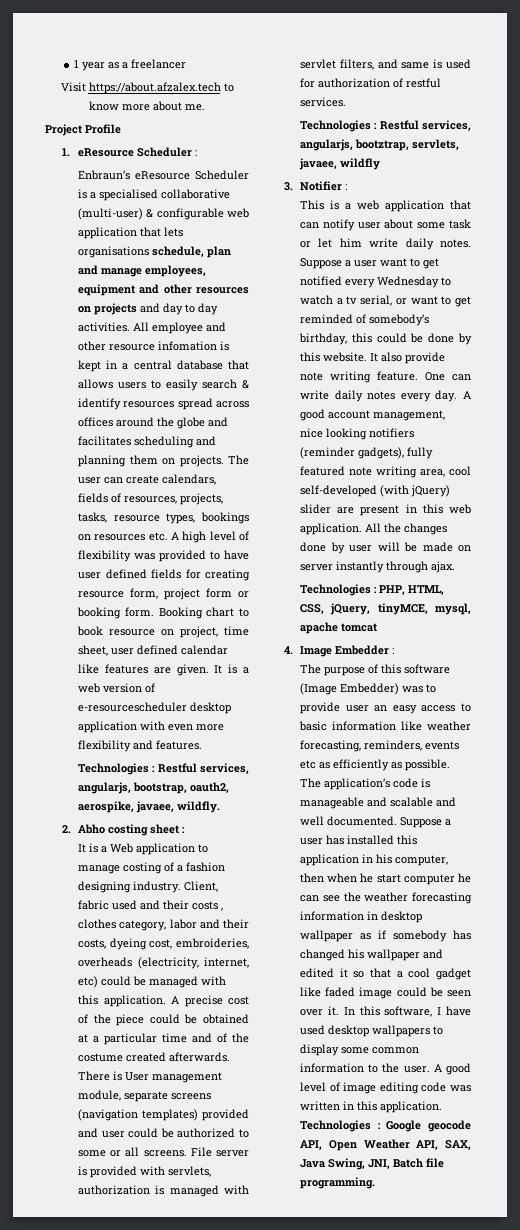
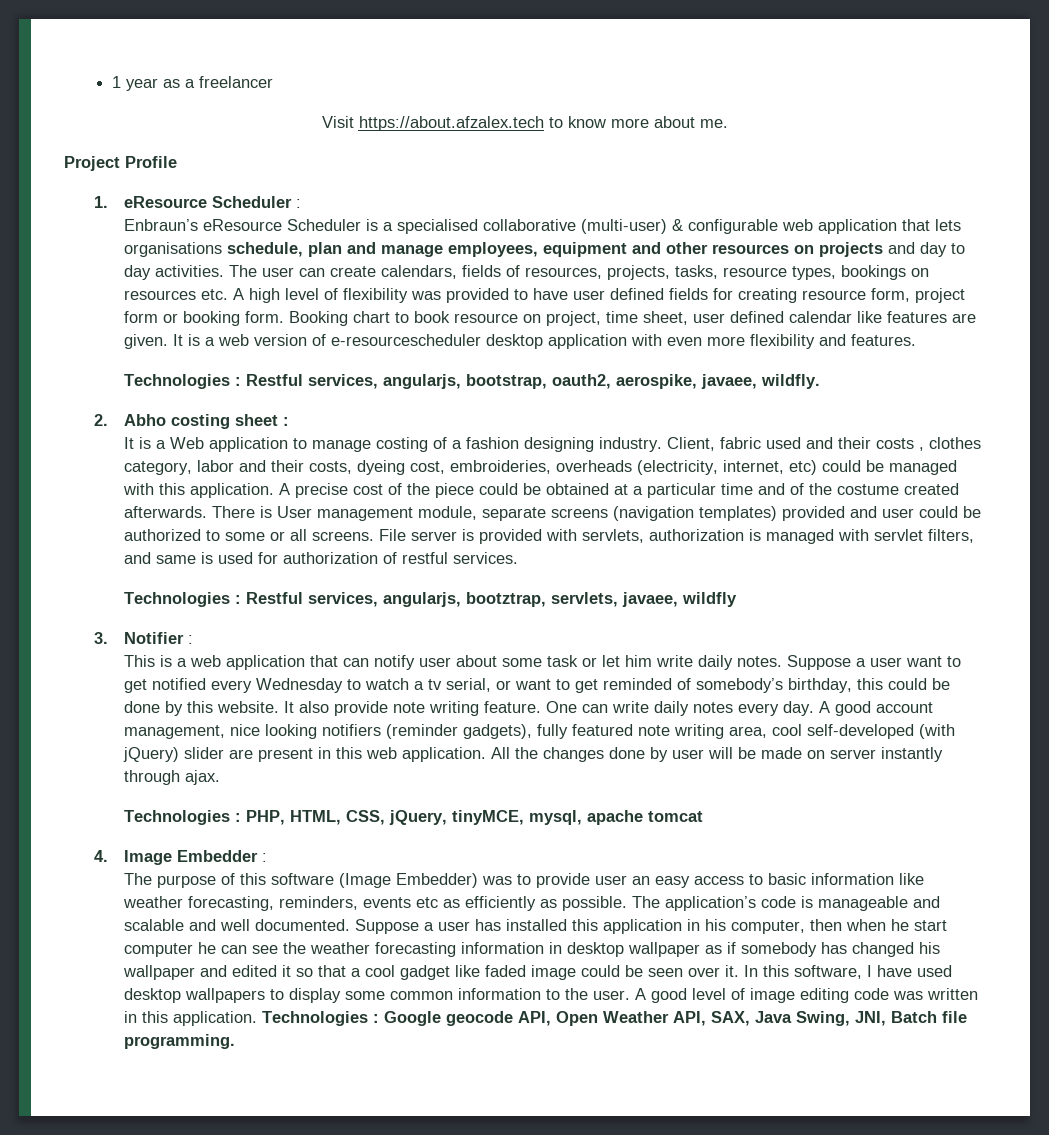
- All employee and other resource infomation is kept in a central database that allows users to easily search & identify resources spread across offices around the globe and facilitates scheduling and planning them on projects.

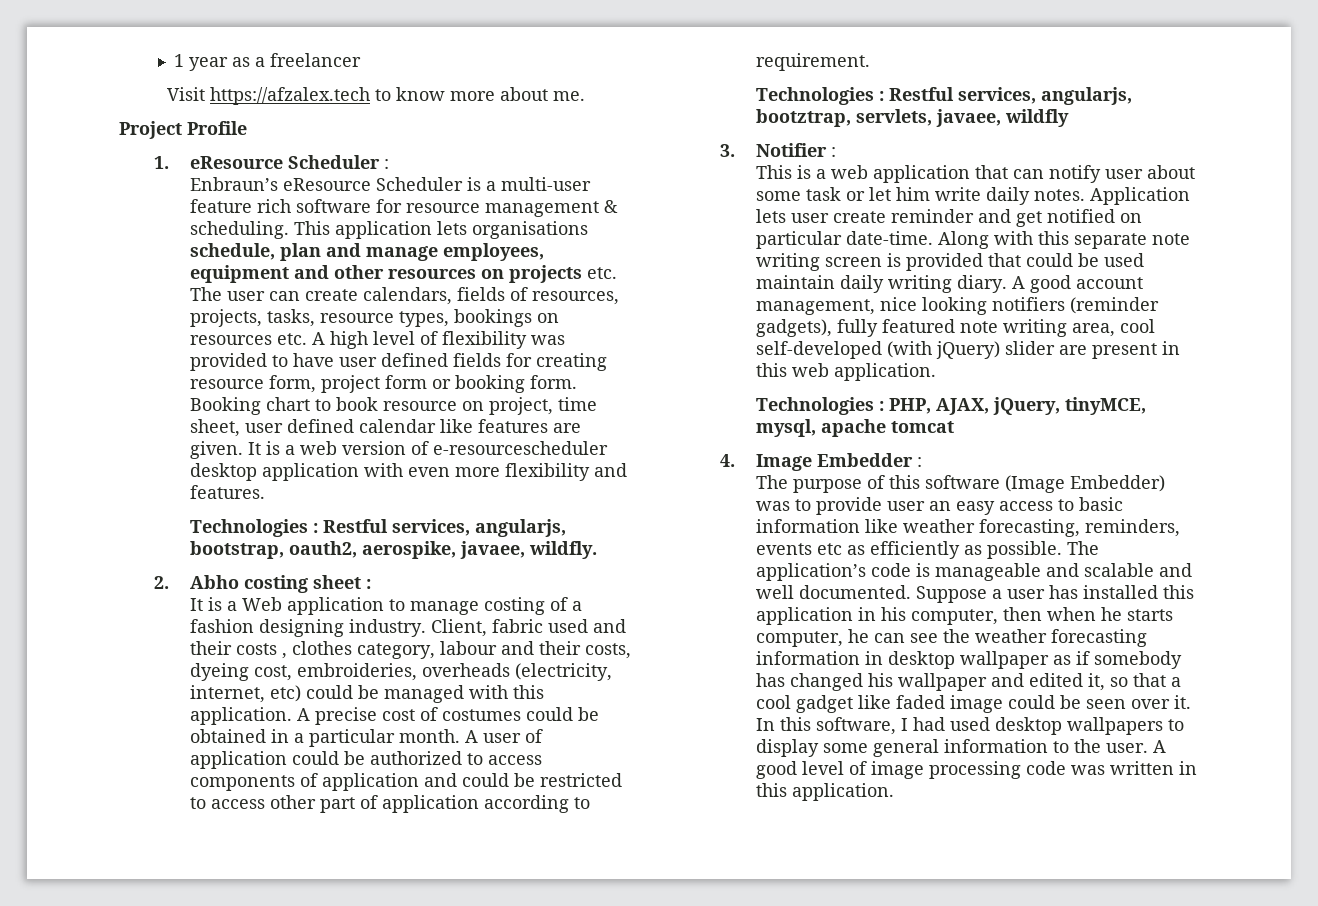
- Visit https://about.afzalex.tech to know more about me.
+ Visit https://afzalex.tech to know more about me.
- Enbraun’s eResource Scheduler is a specialised collaborative (multi-user) & configurable web application that lets organisations schedule, plan and manage employees, equipment and other resources on projects and day to day activities. The user can create calendars, fields of resources, projects, tasks, resource types, bookings on resources etc. A high level of flexibility was provided to have user defined fields for creating resource form, project form or booking form.
+ Enbraun’s eResource Scheduler is a multi-user feature rich software for resource management & scheduling. This application lets organisations schedule, plan and manage employees, equipment and other resources on projects etc. The user can create calendars, fields of resources, projects, tasks, resource types, bookings on resources etc. A high level of flexibility was provided to have user defined fields for creating resource form, project form or booking form.
- Client, fabric used and their costs , clothes category, labor and their costs, dyeing cost, embroideries, overheads (electricity, internet, etc) could be managed with this application.
+ Client, fabric used and their costs , clothes category, labour and their costs, dyeing cost, embroideries, overheads (electricity, internet, etc) could be managed with this application.
- A precise cost of the piece could be obtained at a particular time and of the costume created afterwards. There is User management module, separate screens (navigation templates) provided and user could be authorized to some or all screens. File server is provided with servlets, authorization is managed with servlet filters, and same is used for authorization of restful services.
+ A precise cost of costumes could be obtained in a particular month. A user of application could be authorized to access components of application and could be restricted to access other part of application according to requirement.
- Suppose a user want to get notified every Wednesday to watch a tv serial, or want to get reminded of somebody’s birthday, this could be done by this website. It also provide note writing feature. One can write daily notes every day.
+ Application lets user create reminder and get notified on particular date-time. Along with this separate note writing screen is provided that could be used maintain daily writing diary.
- All the changes done by user will be made on server instantly through ajax.
- Technologies : PHP, HTML, CSS, jQuery, tinyMCE, mysql, apache tomcat
+ Technologies : PHP, AJAX, jQuery, tinyMCE, mysql, apache tomcat
- Suppose a user has installed this application in his computer, then when he start computer he can see the weather forecasting information in desktop wallpaper as if somebody has changed his wallpaper and edited it so that a cool gadget like faded image could be seen over it.
+ Suppose a user has installed this application in his computer, then when he starts computer, he can see the weather forecasting information in desktop wallpaper as if somebody has changed his wallpaper and edited it, so that a cool gadget like faded image could be seen over it.
- In this software, I have used desktop wallpapers to display some common information to the user.
+ In this software, I had used desktop wallpapers to display some general information to the user.
- A good level of image editing code was written in this application. Technologies : Google geocode API, Open Weather API, SAX, Java Swing, JNI, Batch file programming.
+ A good level of image processing code was written in this application.

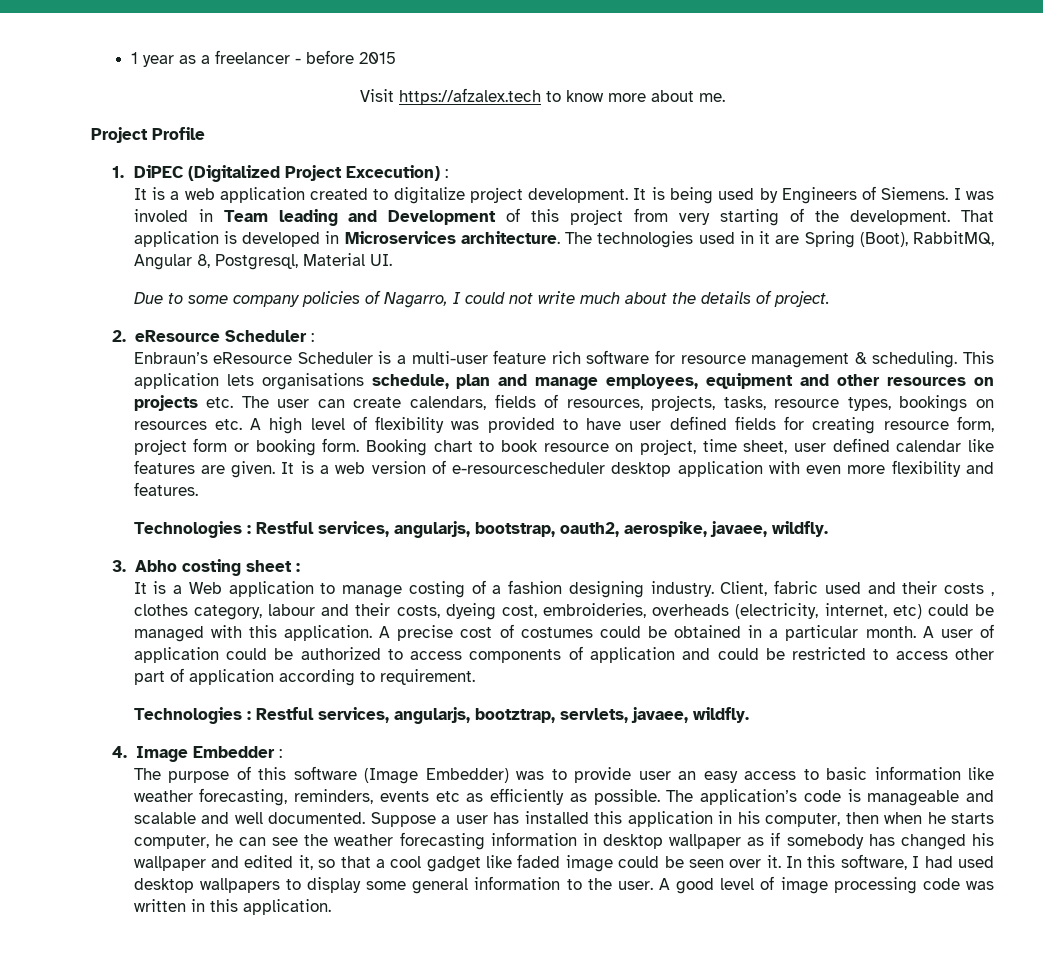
- 1 year as a freelancer
+ 1 year as a freelancer - before 2015
- 1. eResource Scheduler :
+ 1. DiPEC (Digitalized Project Excecution) :
+ It is a web application created to digitalize project development. It is being used by Engineers of Siemens. I was involed in Team leading and Development of this project from very starting of the development. That application is developed in Microservices architecture. The technologies used in it are Spring (Boot), RabbitMQ, Angular 8, Postgresql, Material UI.
+ Due to some company policies of Nagarro, I could not write much about the details of project.
+ 2. eResource Scheduler :
- 2. Abho costing sheet :
+ 3. Abho costing sheet :
- Technologies : Restful services, angularjs, bootztrap, servlets, javaee, wildfly
- 3. Notifier :
- This is a web application that can notify user about some task or let him write daily notes. Application lets user create reminder and get notified on particular date-time. Along with this separate note writing screen is provided that could be used maintain daily writing diary. A good account management, nice looking notifiers (reminder gadgets), fully featured note writing area, cool self-developed (with jQuery) slider are present in this web application.
- Technologies : PHP, AJAX, jQuery, tinyMCE, mysql, apache tomcat
+ Technologies : Restful services, angularjs, bootztrap, servlets, javaee, wildfly.

